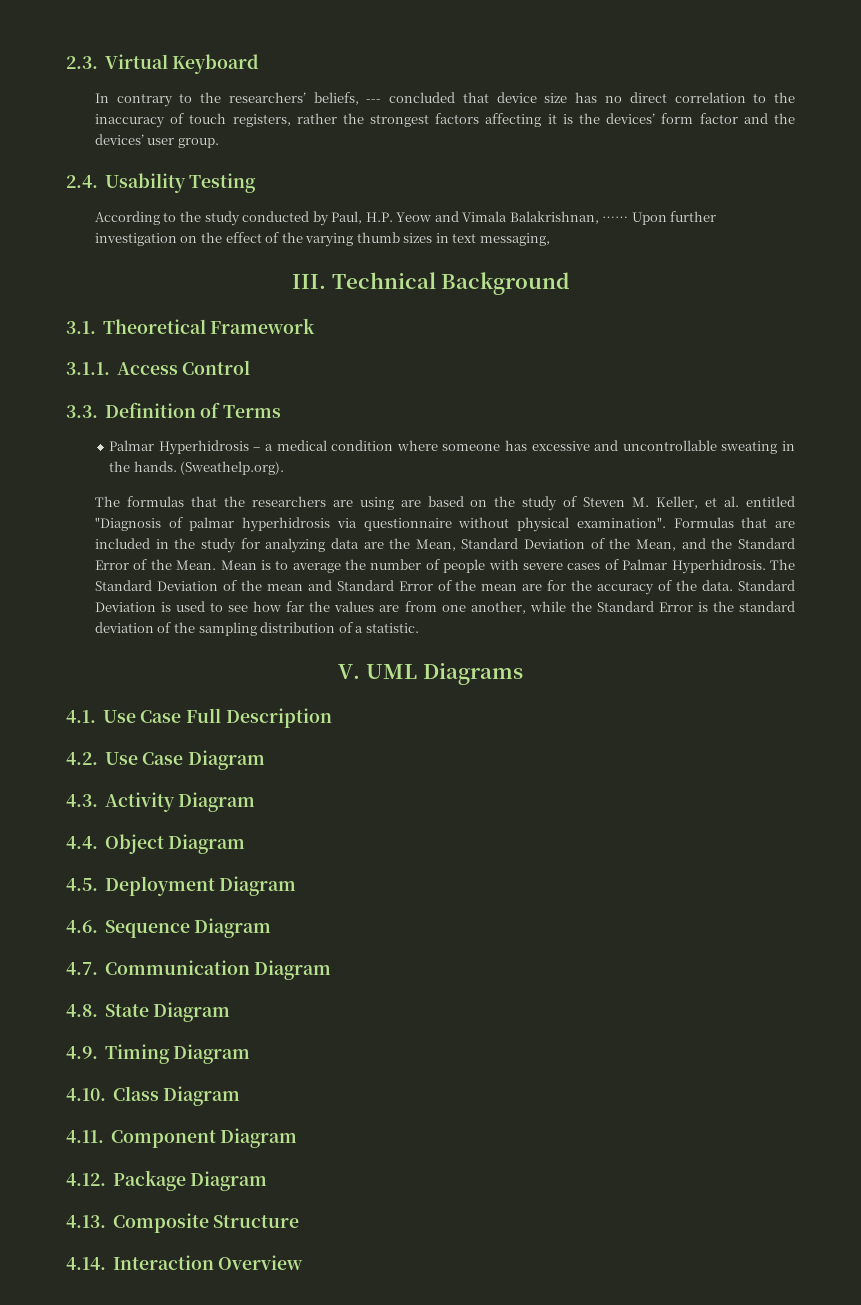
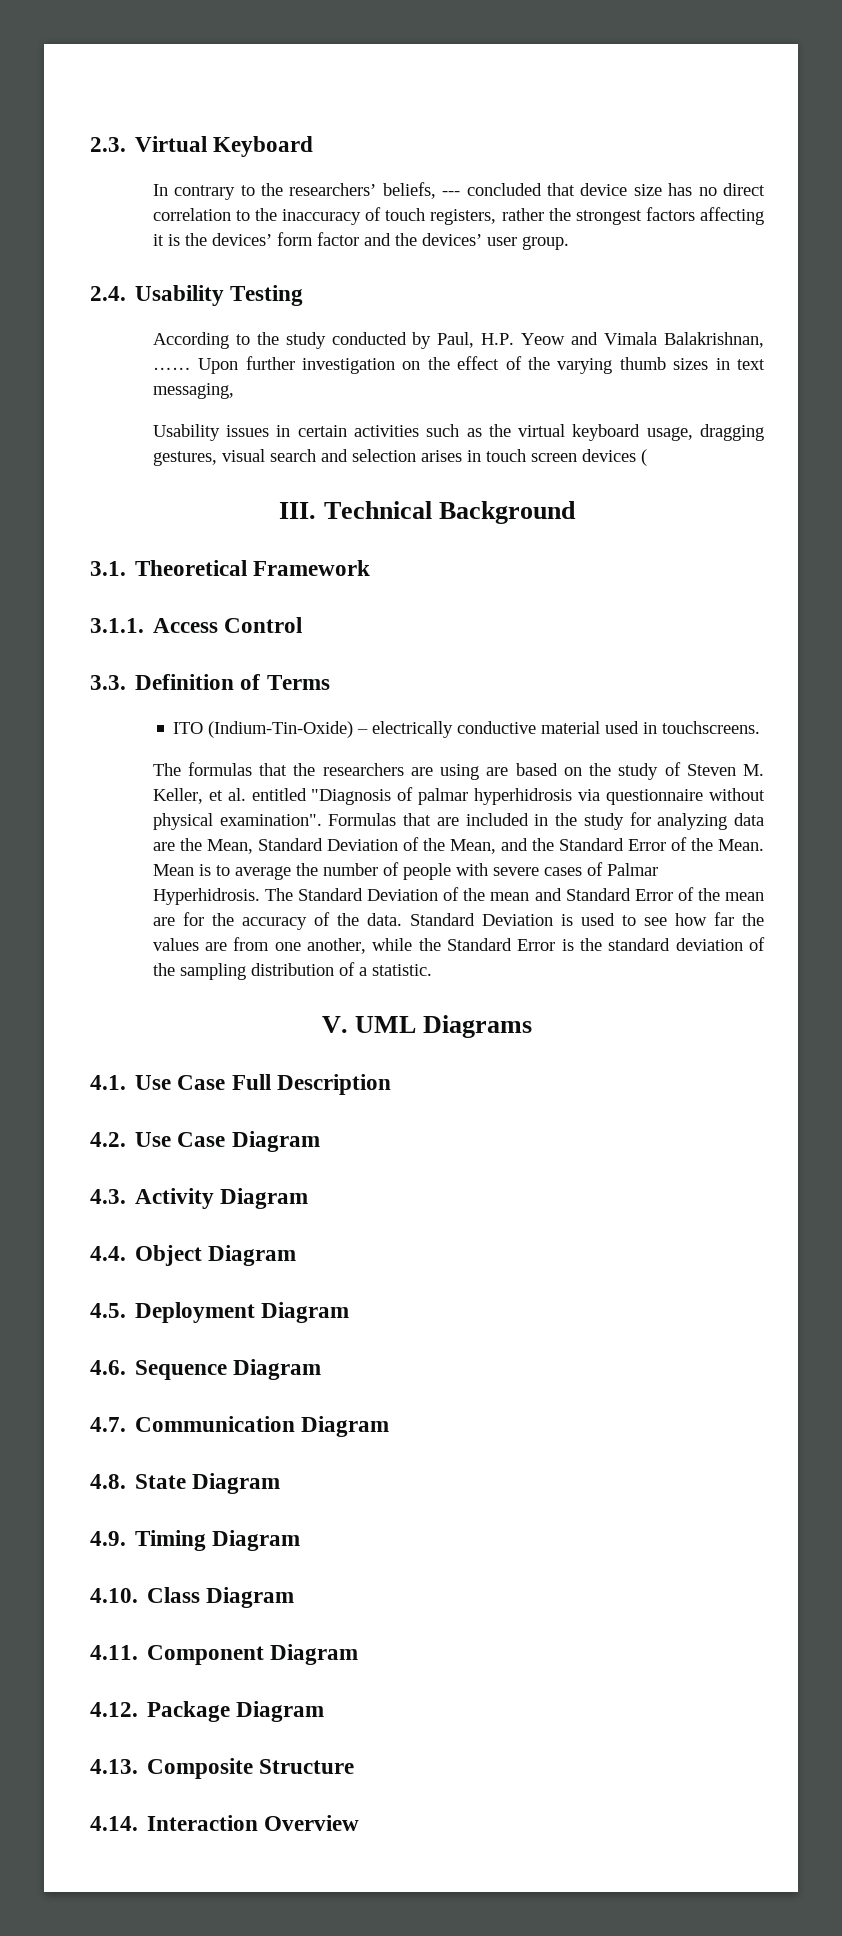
+ Usability issues in certain activities such as the virtual keyboard usage, dragging gestures, visual search and selection arises in touch screen devices (
- Palmar Hyperhidrosis – a medical condition where someone has excessive and uncontrollable sweating in the hands. (Sweathelp.org).
+ ITO (Indium-Tin-Oxide) – electrically conductive material used in touchscreens.

